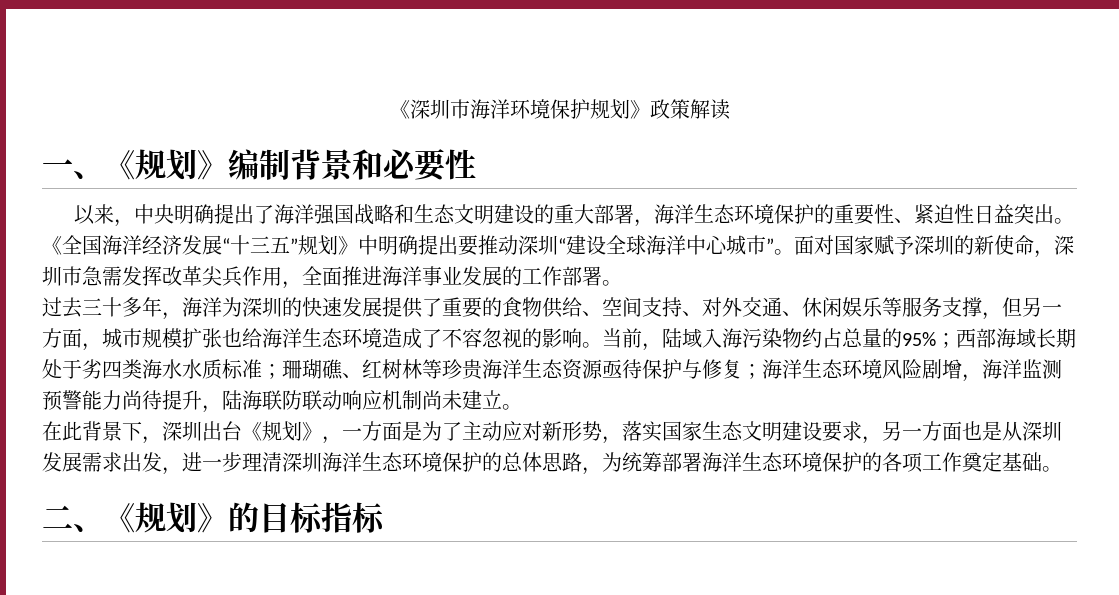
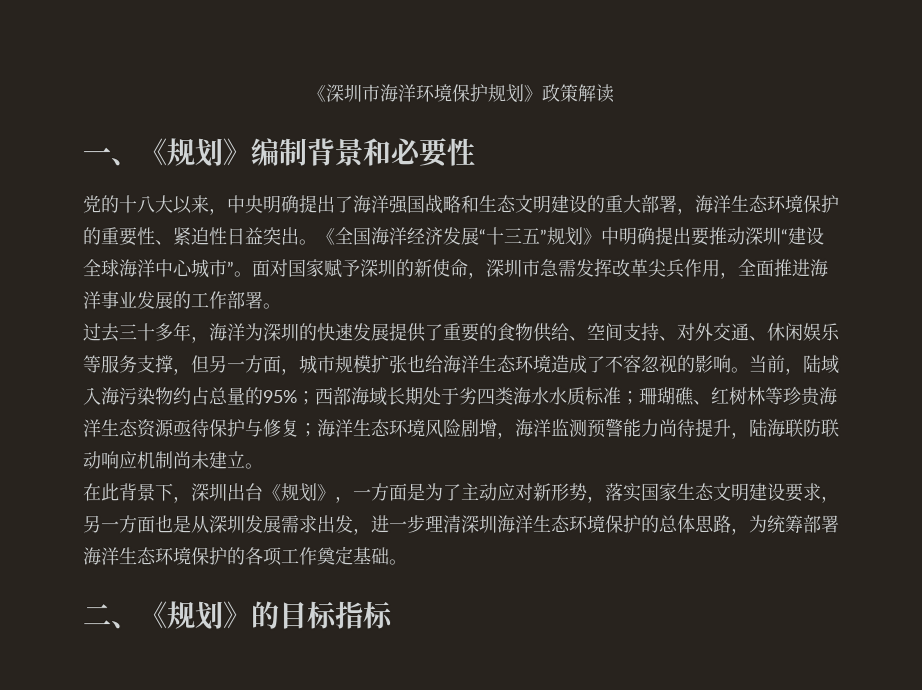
- 以来，中央明确提出了海洋强国战略和生态文明建设的重大部署，海洋生态环境保护的重要性、紧迫性日益突出。
+ 党的十八大以来，中央明确提出了海洋强国战略和生态文明建设的重大部署，海洋生态环境保护的重要性、紧迫性日益突出。

